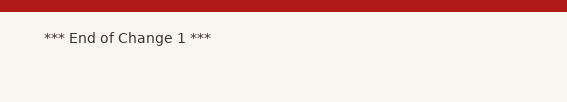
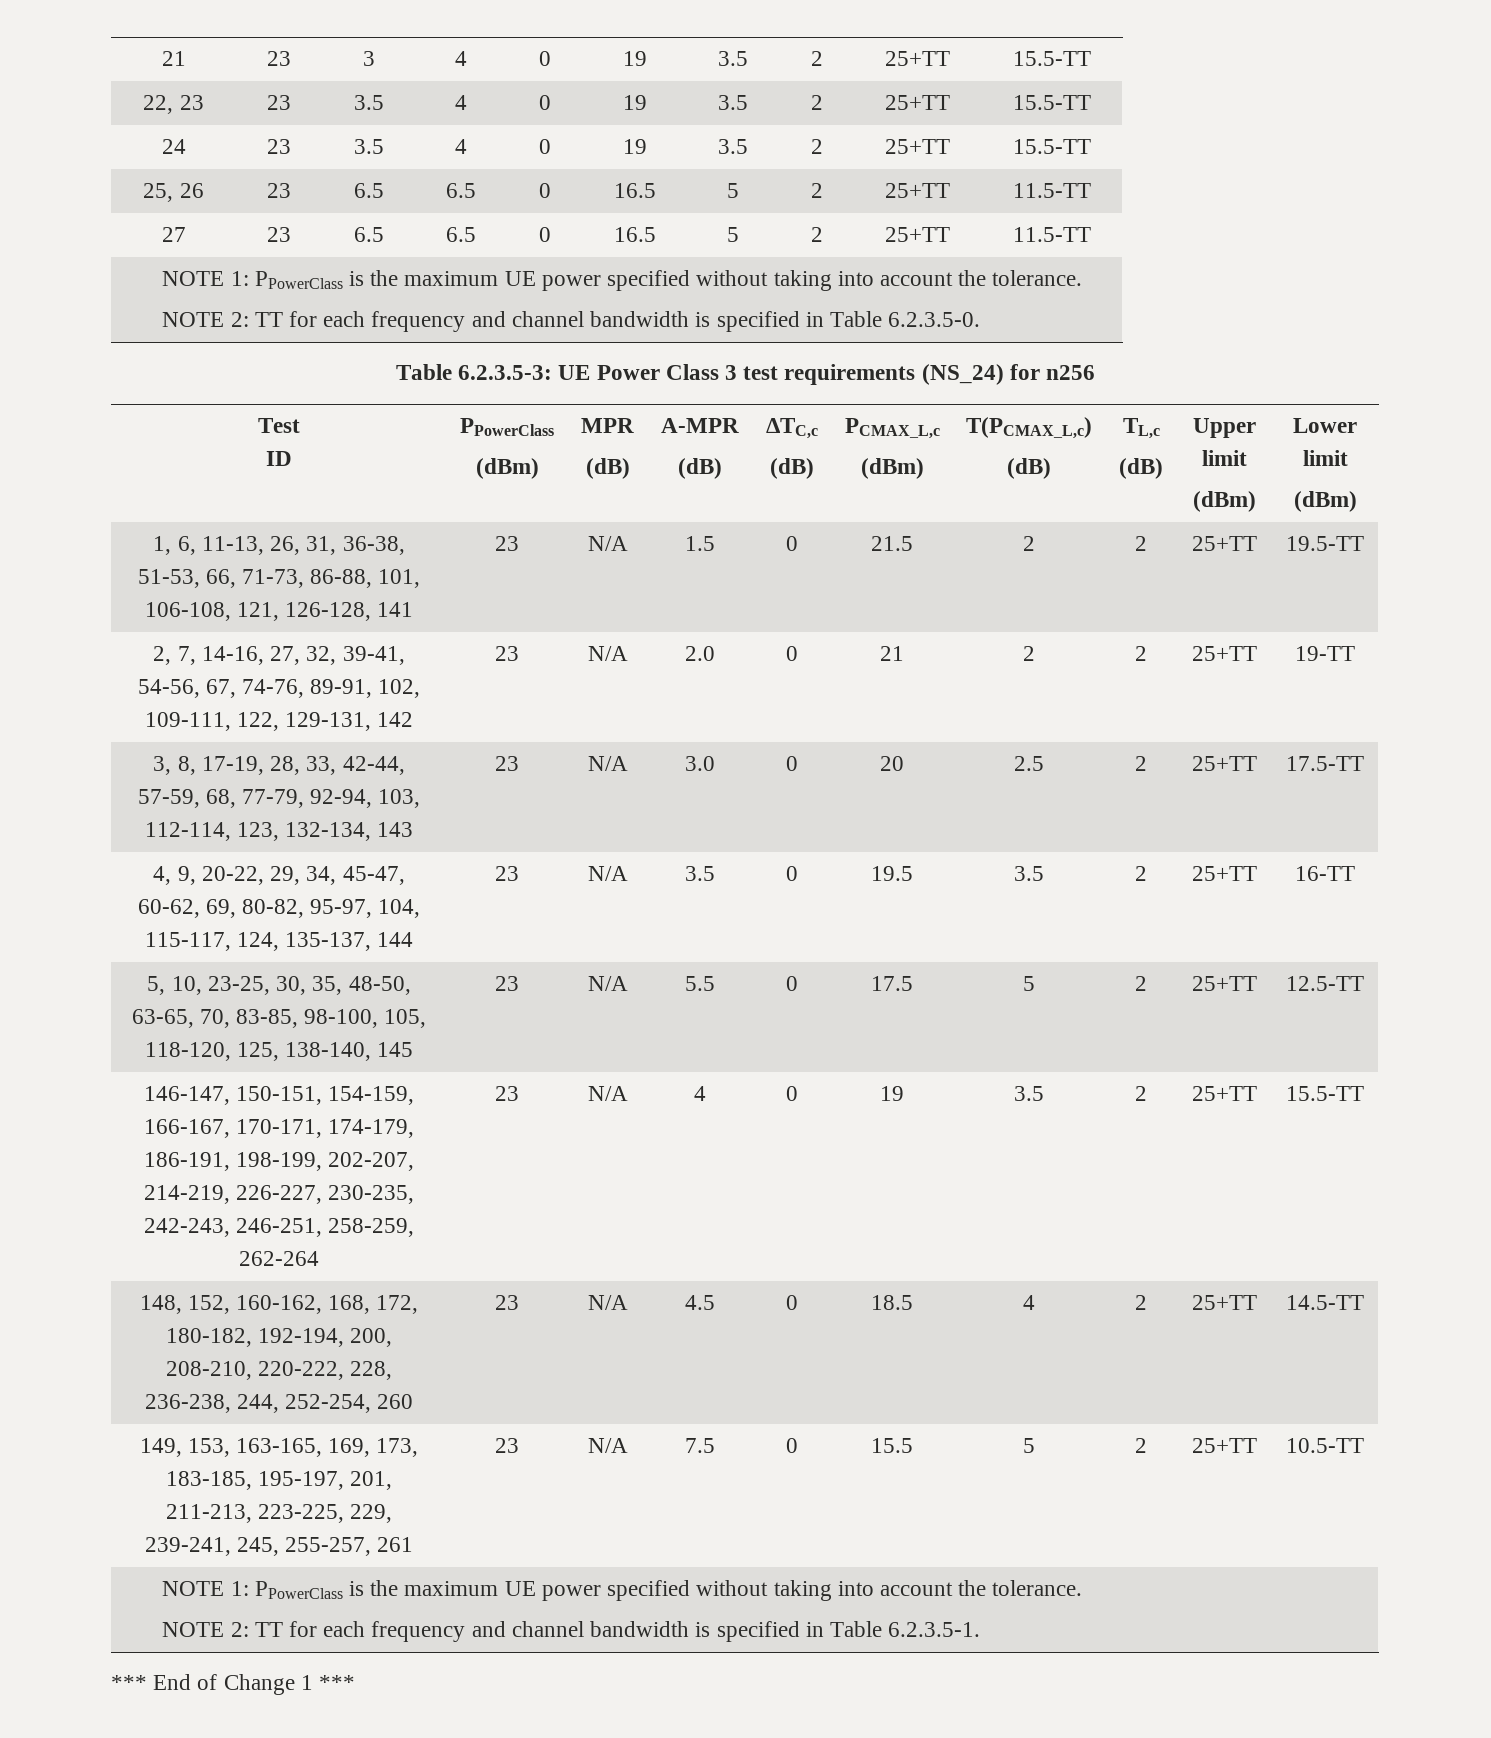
+ 21 | 23 | 3 | 4 | 0 | 19 | 3.5 | 2 | 25+TT | 15.5-TT
+ 22, 23 | 23 | 3.5 | 4 | 0 | 19 | 3.5 | 2 | 25+TT | 15.5-TT
+ 24 | 23 | 3.5 | 4 | 0 | 19 | 3.5 | 2 | 25+TT | 15.5-TT
+ 25, 26 | 23 | 6.5 | 6.5 | 0 | 16.5 | 5 | 2 | 25+TT | 11.5-TT
+ 27 | 23 | 6.5 | 6.5 | 0 | 16.5 | 5 | 2 | 25+TT | 11.5-TT
+ NOTE 1: PPowerClass is the maximum UE power specified without taking into account the tolerance.
+ NOTE 2: TT for each frequency and channel bandwidth is specified in Table 6.2.3.5-0.
+ Table 6.2.3.5-3: UE Power Class 3 test requirements (NS_24) for n256
+ Test
+ ID | PPowerClass
+ (dBm) | MPR
+ (dB) | A-MPR
+ (dB) | ΔTC,c
+ (dB) | PCMAX_L,c
+ (dBm) | T(PCMAX_L,c)
+ (dB) | TL,c
+ (dB) | Upper limit
+ (dBm) | Lower limit
+ (dBm)
+ 1, 6, 11-13, 26, 31, 36-38, 51-53, 66, 71-73, 86-88, 101, 106-108, 121, 126-128, 141 | 23 | N/A | 1.5 | 0 | 21.5 | 2 | 2 | 25+TT | 19.5-TT
+ 2, 7, 14-16, 27, 32, 39-41, 54-56, 67, 74-76, 89-91, 102, 109-111, 122, 129-131, 142 | 23 | N/A | 2.0 | 0 | 21 | 2 | 2 | 25+TT | 19-TT
+ 3, 8, 17-19, 28, 33, 42-44, 57-59, 68, 77-79, 92-94, 103, 112-114, 123, 132-134, 143 | 23 | N/A | 3.0 | 0 | 20 | 2.5 | 2 | 25+TT | 17.5-TT
+ 4, 9, 20-22, 29, 34, 45-47, 60-62, 69, 80-82, 95-97, 104, 115-117, 124, 135-137, 144 | 23 | N/A | 3.5 | 0 | 19.5 | 3.5 | 2 | 25+TT | 16-TT
+ 5, 10, 23-25, 30, 35, 48-50, 63-65, 70, 83-85, 98-100, 105, 118-120, 125, 138-140, 145 | 23 | N/A | 5.5 | 0 | 17.5 | 5 | 2 | 25+TT | 12.5-TT
+ 146-147, 150-151, 154-159, 166-167, 170-171, 174-179, 186-191, 198-199, 202-207, 214-219, 226-227, 230-235, 242-243, 246-251, 258-259, 262-264 | 23 | N/A | 4 | 0 | 19 | 3.5 | 2 | 25+TT | 15.5-TT
+ 148, 152, 160-162, 168, 172, 180-182, 192-194, 200, 208-210, 220-222, 228, 236-238, 244, 252-254, 260 | 23 | N/A | 4.5 | 0 | 18.5 | 4 | 2 | 25+TT | 14.5-TT
+ 149, 153, 163-165, 169, 173, 183-185, 195-197, 201, 211-213, 223-225, 229, 239-241, 245, 255-257, 261 | 23 | N/A | 7.5 | 0 | 15.5 | 5 | 2 | 25+TT | 10.5-TT
+ NOTE 1: PPowerClass is the maximum UE power specified without taking into account the tolerance.
+ NOTE 2: TT for each frequency and channel bandwidth is specified in Table 6.2.3.5-1.

